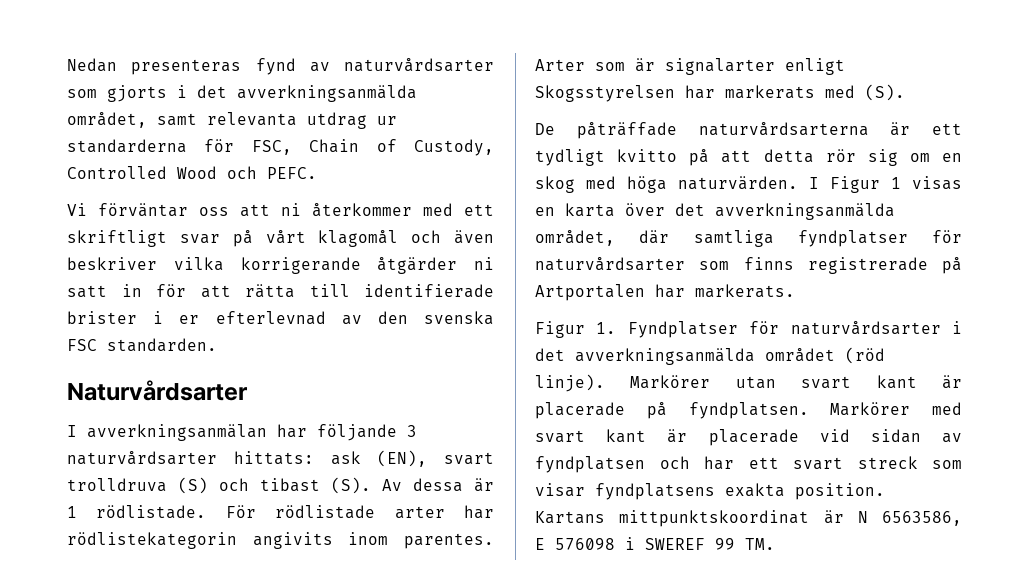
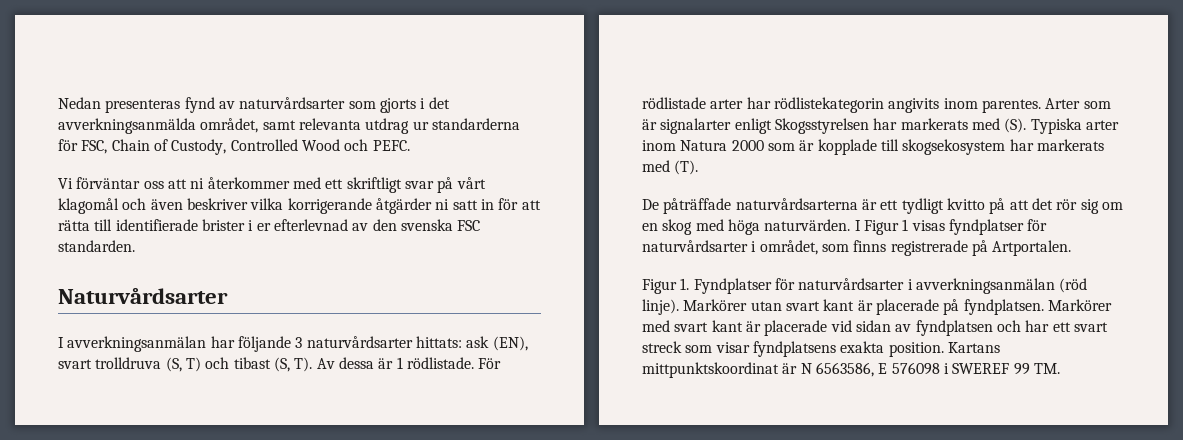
- I avverkningsanmälan har följande 3 naturvårdsarter hittats: ask (EN), svart trolldruva (S) och tibast (S). Av dessa är 1 rödlistade.
+ I avverkningsanmälan har följande 3 naturvårdsarter hittats: ask (EN), svart trolldruva (S, T) och tibast (S, T). Av dessa är 1 rödlistade.
- Arter som är signalarter enligt Skogsstyrelsen har markerats med (S).
+ Arter som är signalarter enligt Skogsstyrelsen har markerats med (S). Typiska arter inom Natura 2000 som är kopplade till skogsekosystem har markerats med (T).
- De påträffade naturvårdsarterna är ett tydligt kvitto på att detta rör sig om en skog med höga naturvärden.
+ De påträffade naturvårdsarterna är ett tydligt kvitto på att det rör sig om en skog med höga naturvärden.
- I Figur 1 visas en karta över det avverkningsanmälda området, där samtliga fyndplatser för naturvårdsarter som finns registrerade på Artportalen har markerats.
+ I Figur 1 visas fyndplatser för naturvårdsarter i området, som finns registrerade på Artportalen.
- Figur 1. Fyndplatser för naturvårdsarter i det avverkningsanmälda området (röd linje).
+ Figur 1. Fyndplatser för naturvårdsarter i avverkningsanmälan (röd linje).

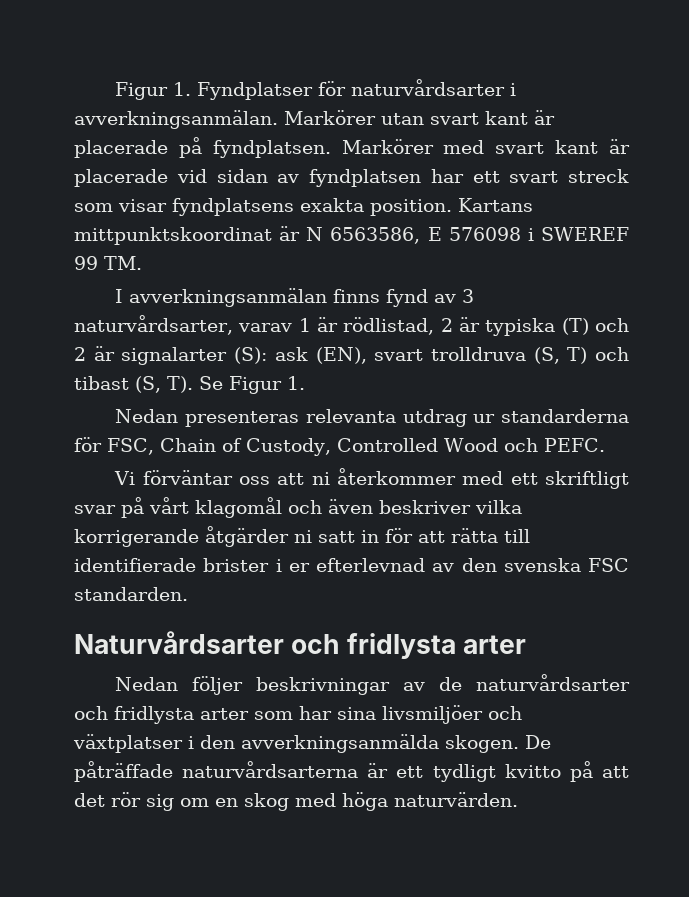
- Nedan presenteras fynd av naturvårdsarter som gjorts i det avverkningsanmälda området, samt relevanta utdrag ur standarderna för FSC, Chain of Custody, Controlled Wood och PEFC.
+ Figur 1. Fyndplatser för naturvårdsarter i avverkningsanmälan. Markörer utan svart kant är placerade på fyndplatsen. Markörer med svart kant är placerade vid sidan av fyndplatsen har ett svart streck som visar fyndplatsens exakta position. Kartans mittpunktskoordinat är N 6563586, E 576098 i SWEREF 99 TM.
+ I avverkningsanmälan finns fynd av 3 naturvårdsarter, varav 1 är rödlistad, 2 är typiska (T) och 2 är signalarter (S): ask (EN), svart trolldruva (S, T) och tibast (S, T). Se Figur 1.
+ Nedan presenteras relevanta utdrag ur standarderna för FSC, Chain of Custody, Controlled Wood och PEFC.
- Naturvårdsarter
- I avverkningsanmälan har följande 3 naturvårdsarter hittats: ask (EN), svart trolldruva (S, T) och tibast (S, T). Av dessa är 1 rödlistade. För rödlistade arter har rödlistekategorin angivits inom parentes. Arter som är signalarter enligt Skogsstyrelsen har markerats med (S). Typiska arter inom Natura 2000 som är kopplade till skogsekosystem har markerats med (T).
- De påträffade naturvårdsarterna är ett tydligt kvitto på att det rör sig om en skog med höga naturvärden. I Figur 1 visas fyndplatser för naturvårdsarter i området, som finns registrerade på Artportalen.
- Figur 1. Fyndplatser för naturvårdsarter i avverkningsanmälan (röd linje). Markörer utan svart kant är placerade på fyndplatsen. Markörer med svart kant är placerade vid sidan av fyndplatsen och har ett svart streck som visar fyndplatsens exakta position. Kartans mittpunktskoordinat är N 6563586, E 576098 i SWEREF 99 TM.
+ Naturvårdsarter och fridlysta arter
+ Nedan följer beskrivningar av de naturvårdsarter och fridlysta arter som har sina livsmiljöer och växtplatser i den avverkningsanmälda skogen. De påträffade naturvårdsarterna är ett tydligt kvitto på att det rör sig om en skog med höga naturvärden.

